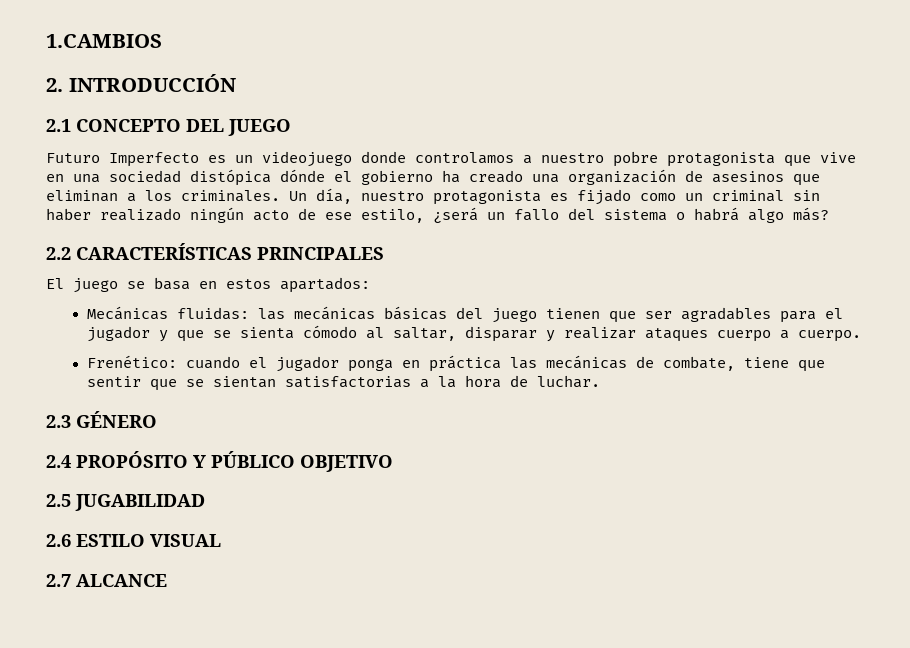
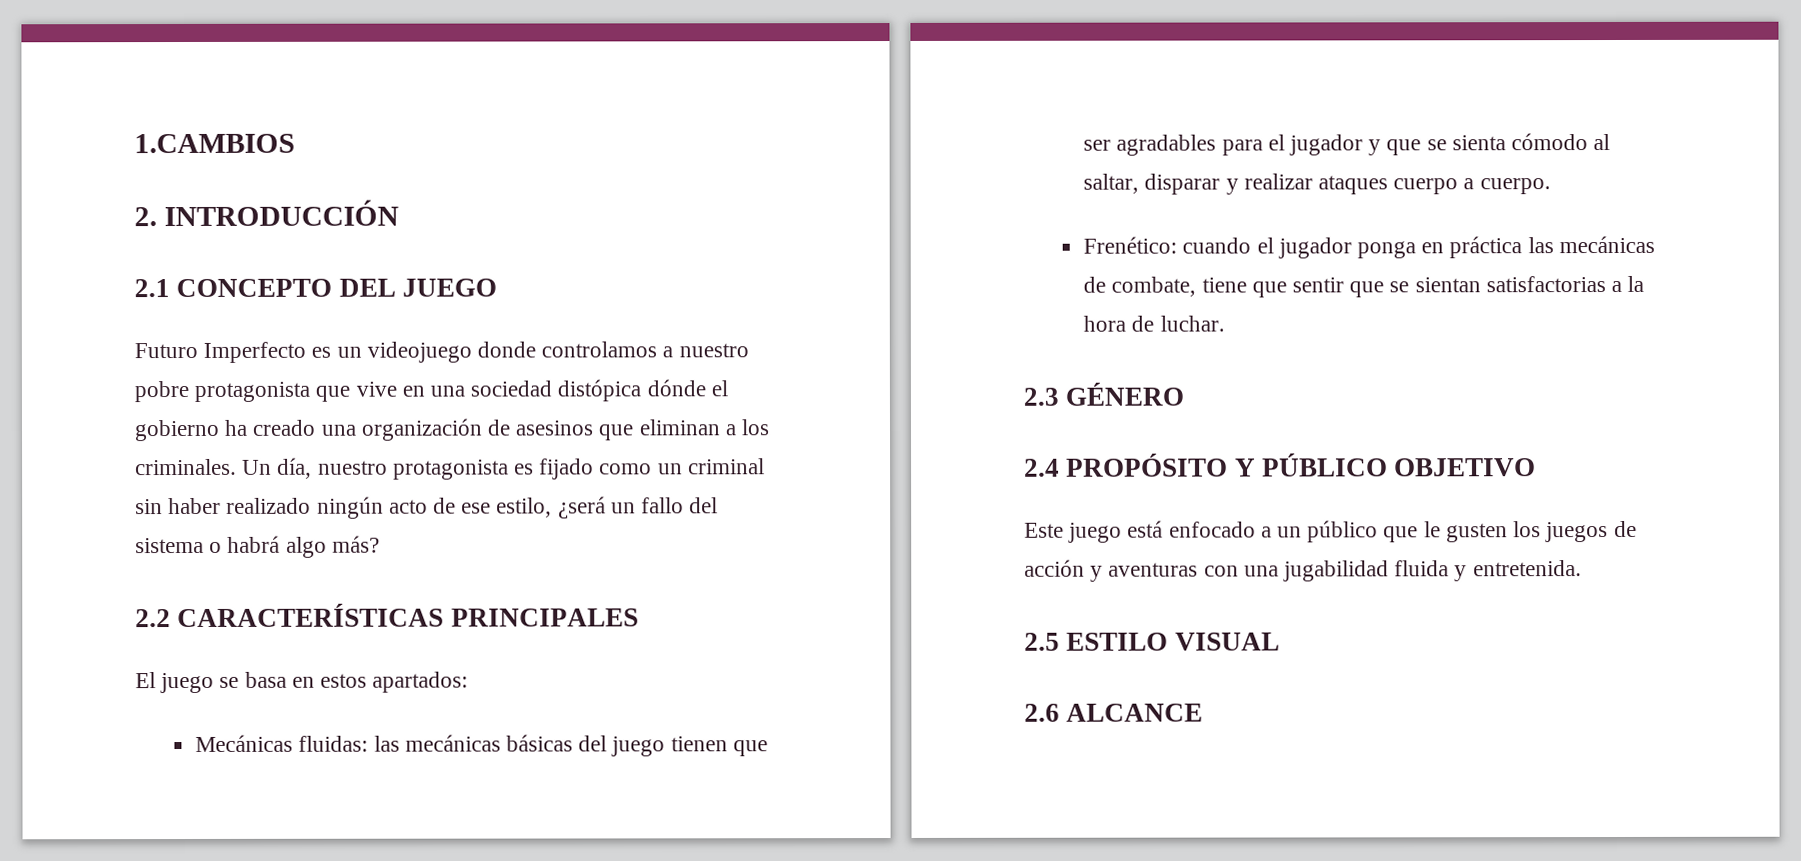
+ Este juego está enfocado a un público que le gusten los juegos de acción y aventuras con una jugabilidad fluida y entretenida.
- 2.5 JUGABILIDAD
- 2.6 ESTILO VISUAL
+ 2.5 ESTILO VISUAL
- 2.7 ALCANCE
+ 2.6 ALCANCE

